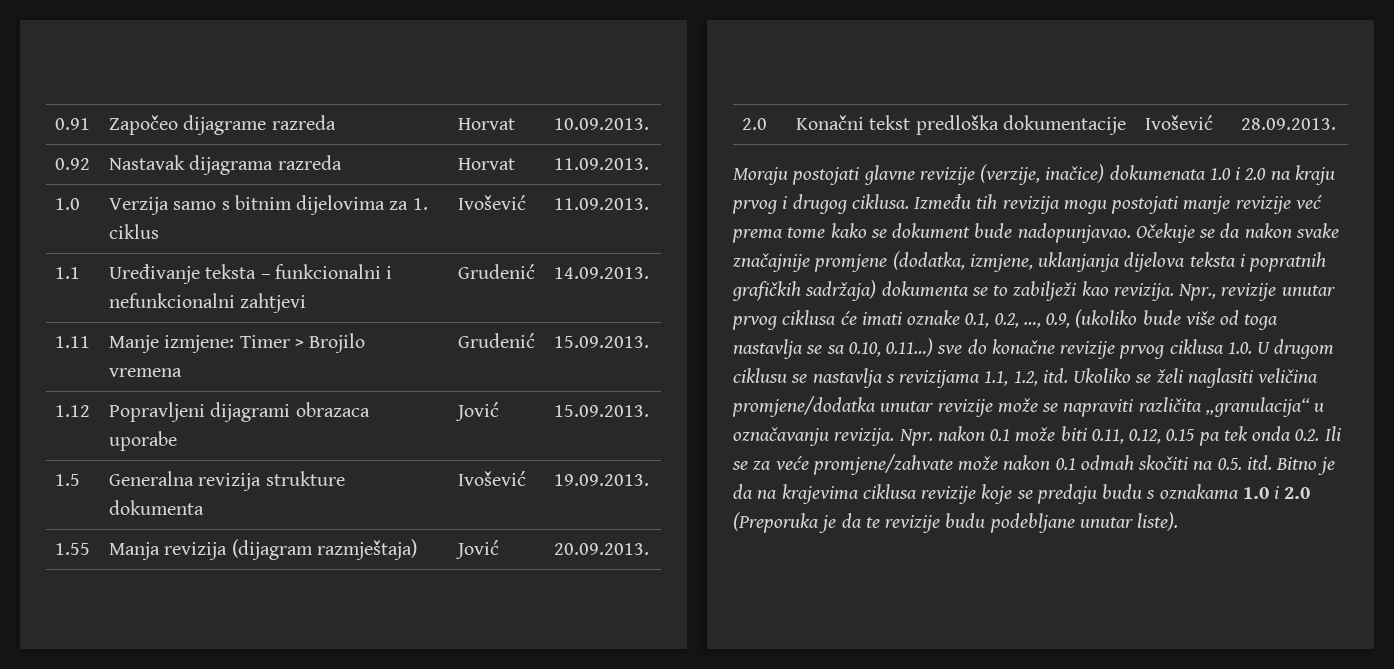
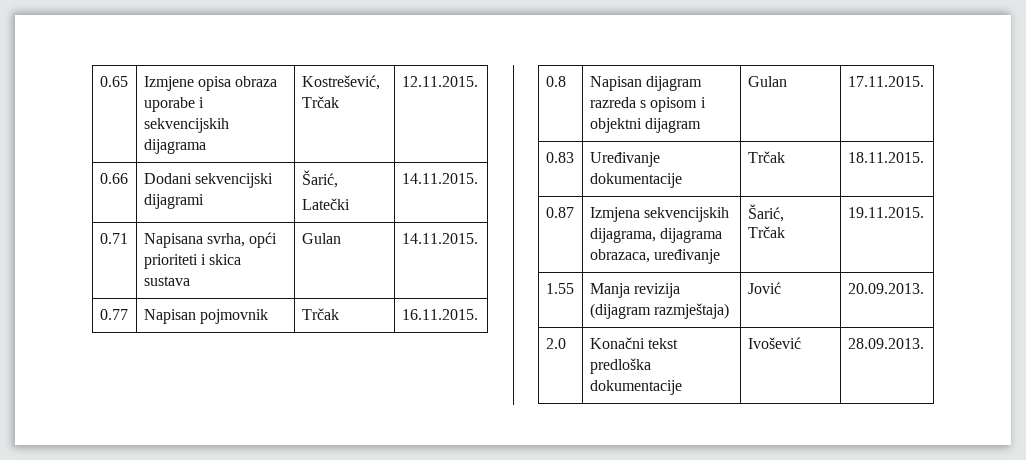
- 0.91 | Započeo dijagrame razreda | Horvat | 10.09.2013.
- 0.92 | Nastavak dijagrama razreda | Horvat | 11.09.2013.
- 1.0 | Verzija samo s bitnim dijelovima za 1. ciklus | Ivošević | 11.09.2013.
- 1.1 | Uređivanje teksta – funkcionalni i nefunkcionalni zahtjevi | Grudenić | 14.09.2013.
- 1.11 | Manje izmjene: Timer > Brojilo vremena | Grudenić | 15.09.2013.
- 1.12 | Popravljeni dijagrami obrazaca uporabe | Jović | 15.09.2013.
- 1.5 | Generalna revizija strukture dokumenta | Ivošević | 19.09.2013.
+ 0.65 | Izmjene opisa obraza uporabe i sekvencijskih dijagrama | Kostrešević, Trčak | 12.11.2015.
+ 0.66 | Dodani sekvencijski dijagrami | Šarić,
+ Latečki | 14.11.2015.
+ 0.71 | Napisana svrha, opći prioriteti i skica sustava | Gulan | 14.11.2015.
+ 0.77 | Napisan pojmovnik | Trčak | 16.11.2015.
+ 0.8 | Napisan dijagram razreda s opisom i objektni dijagram | Gulan | 17.11.2015.
+ 0.83 | Uređivanje dokumentacije | Trčak | 18.11.2015.
+ 0.87 | Izmjena sekvencijskih dijagrama, dijagrama obrazaca, uređivanje | Šarić,
+ Trčak | 19.11.2015.
- Moraju postojati glavne revizije (verzije, inačice) dokumenata 1.0 i 2.0 na kraju prvog i drugog ciklusa. Između tih revizija mogu postojati manje revizije već prema tome kako se dokument bude nadopunjavao. Očekuje se da nakon svake značajnije promjene (dodatka, izmjene, uklanjanja dijelova teksta i popratnih grafičkih sadržaja) dokumenta se to zabilježi kao revizija. Npr., revizije unutar prvog ciklusa će imati oznake 0.1, 0.2, …, 0.9, (ukoliko bude više od toga nastavlja se sa 0.10, 0.11…) sve do konačne revizije prvog ciklusa 1.0. U drugom ciklusu se nastavlja s revizijama 1.1, 1.2, itd. Ukoliko se želi naglasiti veličina promjene/dodatka unutar revizije može se napraviti različita „granulacija“ u označavanju revizija. Npr. nakon 0.1 može biti 0.11, 0.12, 0.15 pa tek onda 0.2. Ili se za veće promjene/zahvate može nakon 0.1 odmah skočiti na 0.5. itd. Bitno je da na krajevima ciklusa revizije koje se predaju budu s oznakama 1.0 i 2.0 (Preporuka je da te revizije budu podebljane unutar liste).

